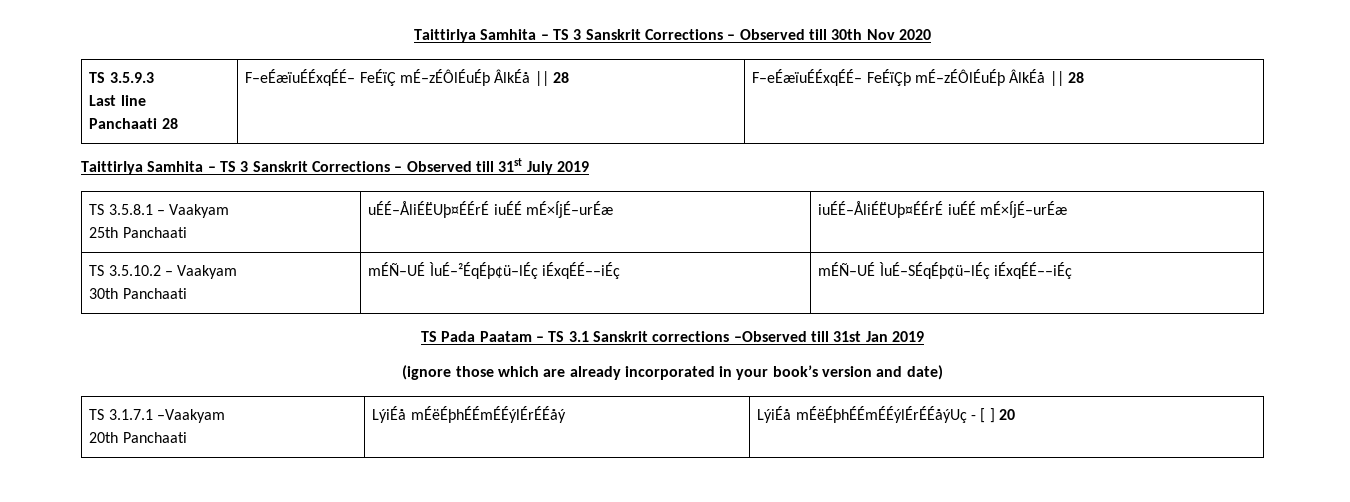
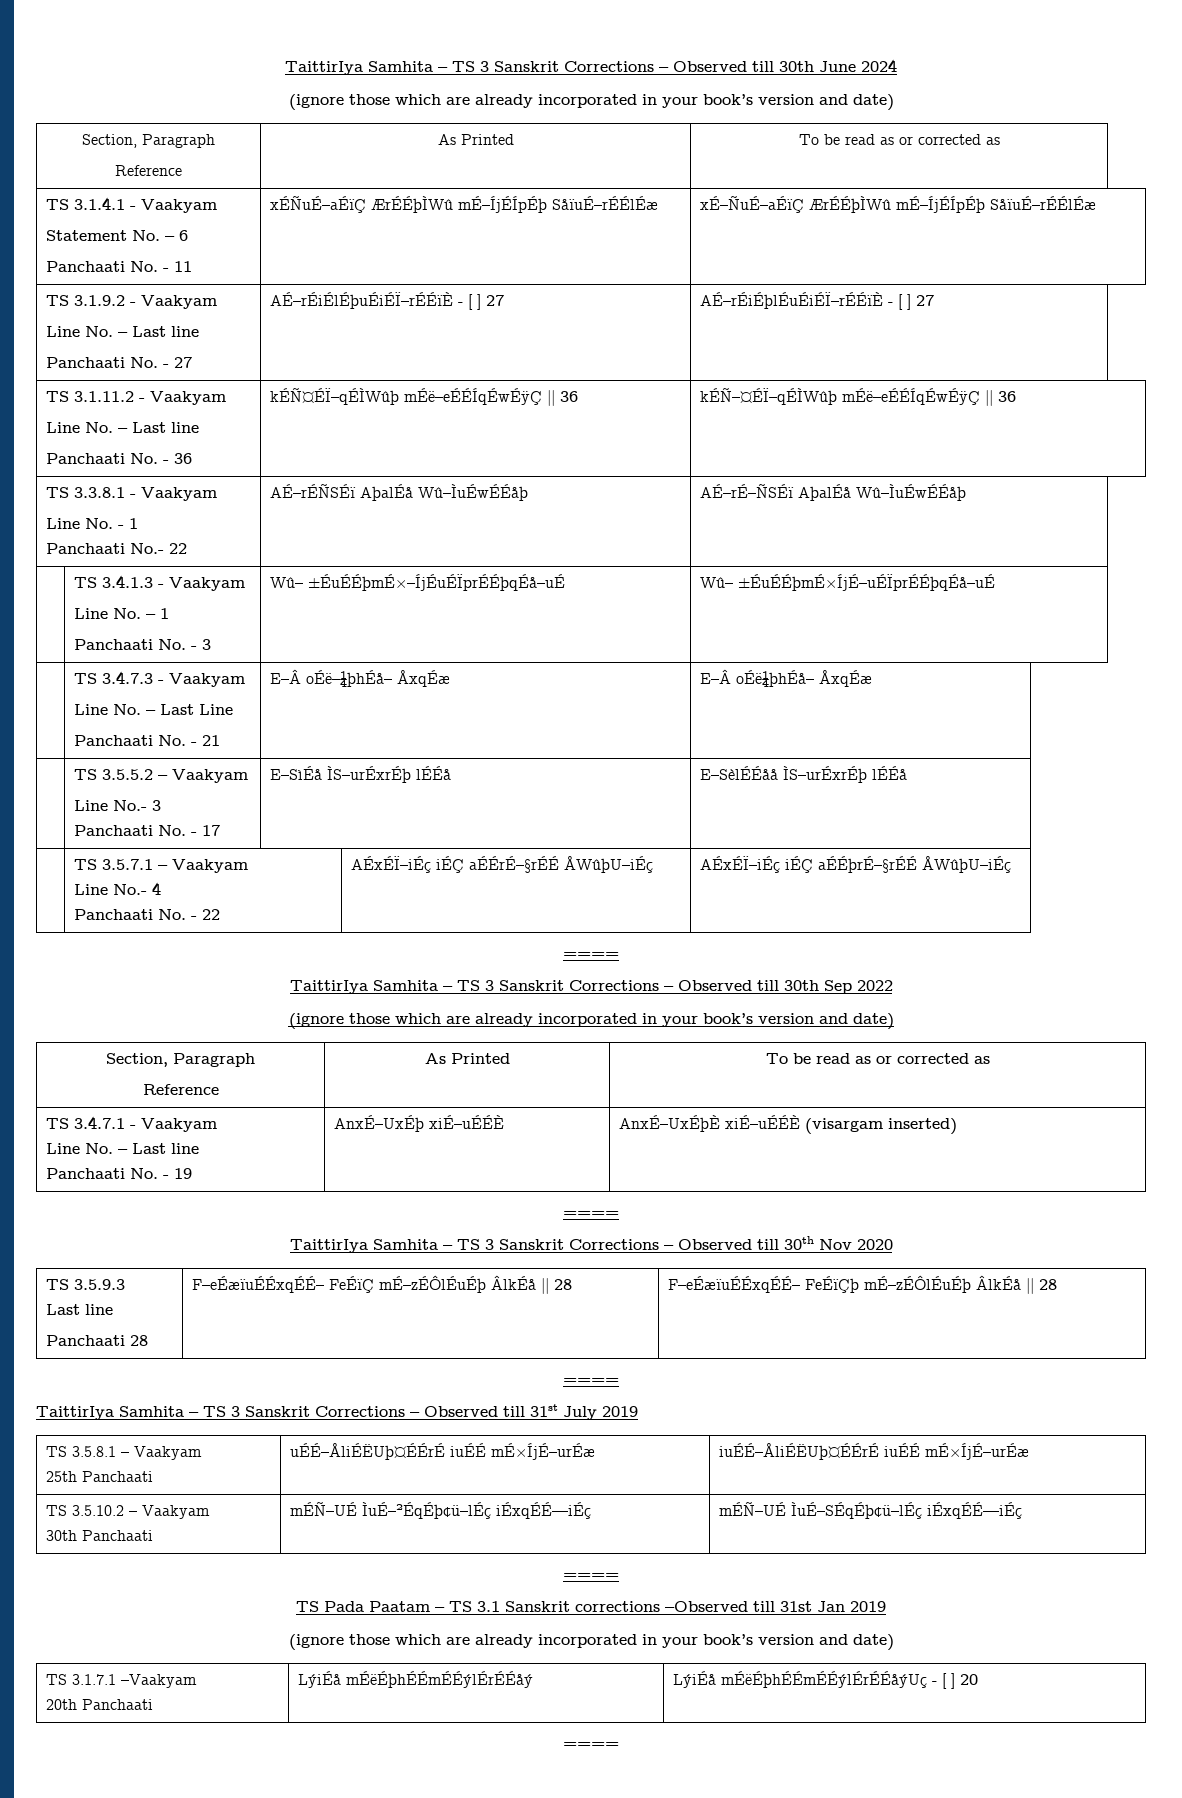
+ TaittirIya Samhita – TS 3 Sanskrit Corrections – Observed till 30th June 2024
+ (ignore those which are already incorporated in your book’s version and date)
+ Section, Paragraph
+ Reference | As Printed | To be read as or corrected as
+ TS 3.1.4.1 - Vaakyam
+ Statement No. – 6
+ Panchaati No. - 11 | xÉÑuÉ–aÉïÇ ÆrÉÉþÌWû mÉ–ÍjÉÍpÉþ SåïuÉ–rÉÉlÉæ | xÉ–ÑuÉ–aÉïÇ ÆrÉÉþÌWû mÉ–ÍjÉÍpÉþ SåïuÉ–rÉÉlÉæ
+ TS 3.1.9.2 - Vaakyam
+ Line No. – Last line
+ Panchaati No. - 27 | AÉ–rÉiÉlÉþuÉiÉÏ–rÉÉïÈ - [ ] 27 | AÉ–rÉiÉþlÉuÉiÉÏ–rÉÉïÈ - [ ] 27
+ TS 3.1.11.2 - Vaakyam
+ Line No. – Last line
+ Panchaati No. - 36 | kÉÑ¤ÉÏ–qÉÌWûþ mÉë–eÉÉÍqÉwÉÿÇ || 36 | kÉÑ–¤ÉÏ–qÉÌWûþ mÉë–eÉÉÍqÉwÉÿÇ || 36
+ TS 3.3.8.1 - Vaakyam
+ Line No. - 1
+ Panchaati No.- 22 | AÉ–rÉÑSÉï AþalÉå Wû–ÌuÉwÉÉåþ | AÉ–rÉ–ÑSÉï AþalÉå Wû–ÌuÉwÉÉåþ
+ | TS 3.4.1.3 - Vaakyam
+ Line No. – 1
+ Panchaati No. - 3 | Wû– ±ÉuÉÉþmÉ×–ÍjÉuÉÏprÉÉþqÉå–uÉ | Wû– ±ÉuÉÉþmÉ×ÍjÉ–uÉÏprÉÉþqÉå–uÉ
+ | TS 3.4.7.3 - Vaakyam
+ Line No. – Last Line
+ Panchaati No. - 21 | E–Â oÉë–¼þhÉå– ÅxqÉæ | E–Â oÉë¼þhÉå– ÅxqÉæ
+ | TS 3.5.5.2 – Vaakyam
+ Line No.- 3
+ Panchaati No. - 17 | E–SìÉå ÌS–urÉxrÉþ lÉÉå | E–SèlÉÉåå ÌS–urÉxrÉþ lÉÉå
+ | TS 3.5.7.1 – Vaakyam
+ Line No.- 4
+ Panchaati No. - 22 | AÉxÉÏ–iÉç iÉÇ aÉÉrÉ–§rÉÉ ÅWûþU–iÉç | AÉxÉÏ–iÉç iÉÇ aÉÉþrÉ–§rÉÉ ÅWûþU–iÉç
+ ====
+ TaittirIya Samhita – TS 3 Sanskrit Corrections – Observed till 30th Sep 2022
+ (ignore those which are already incorporated in your book’s version and date)
+ Section, Paragraph
+ Reference | As Printed | To be read as or corrected as
+ TS 3.4.7.1 - Vaakyam
+ Line No. – Last line
+ Panchaati No. - 19 | AnxÉ–UxÉþ xiÉ–uÉÉÈ | AnxÉ–UxÉþÈ xiÉ–uÉÉÈ (visargam inserted)
+ ====
  TS 3.5.9.3
  Last line
  Panchaati 28 | F–eÉæïuÉÉxqÉÉ– FeÉïÇ mÉ–zÉÔlÉuÉþ ÂlkÉå || 28 | F–eÉæïuÉÉxqÉÉ– FeÉïÇþ mÉ–zÉÔlÉuÉþ ÂlkÉå || 28
+ ====
  TS 3.5.10.2 – Vaakyam
  30th Panchaati | mÉÑ–UÉ ÌuÉ–²ÉqÉþ¢ü–lÉç iÉxqÉÉ––iÉç | mÉÑ–UÉ ÌuÉ–SÉqÉþ¢ü–lÉç iÉxqÉÉ––iÉç
+ ====
  TS 3.1.7.1 –Vaakyam
  20th Panchaati | LýiÉå mÉëÉþhÉÉmÉÉýlÉrÉÉåý | LýiÉå mÉëÉþhÉÉmÉÉýlÉrÉÉåýUç - [ ] 20
+ ====

